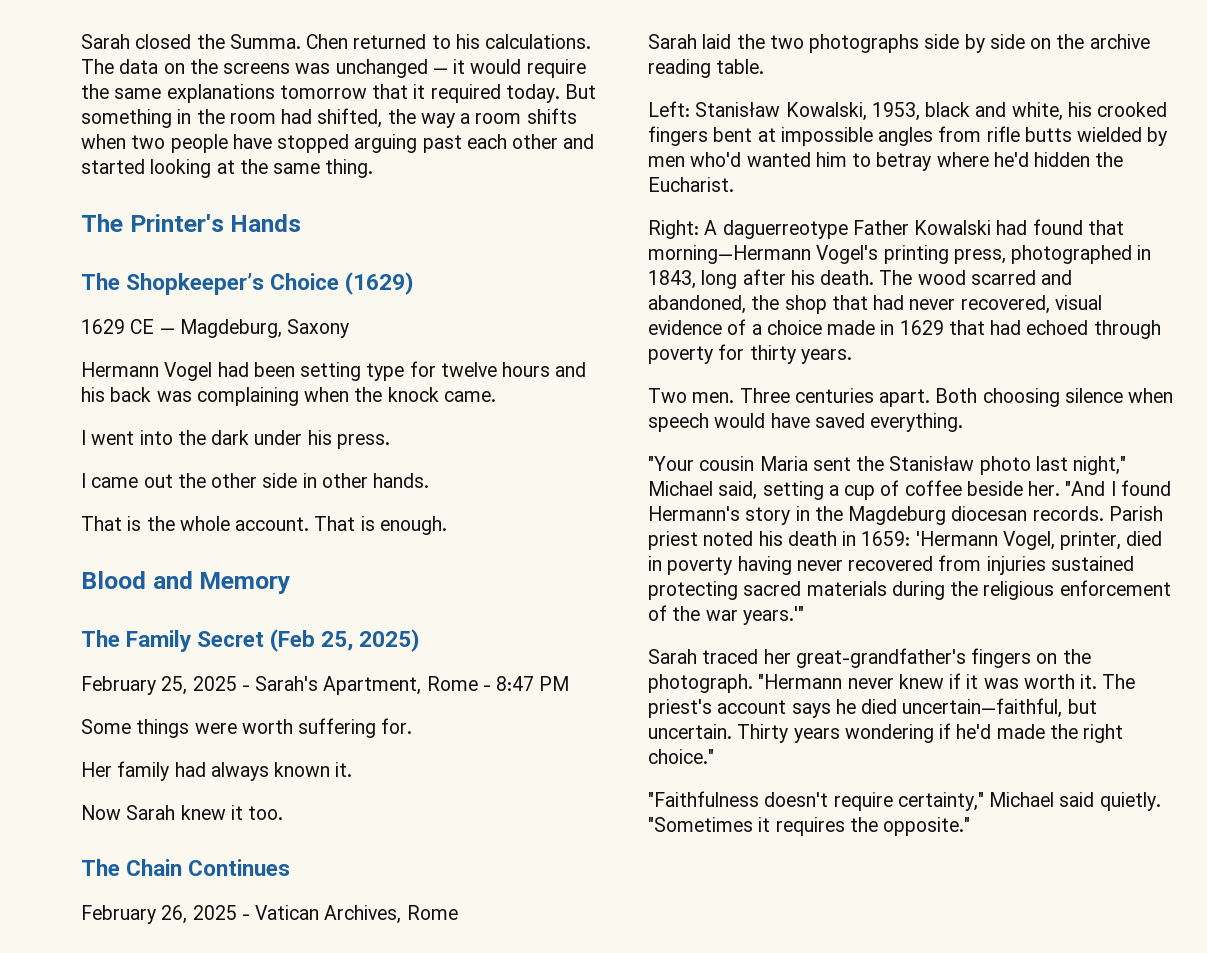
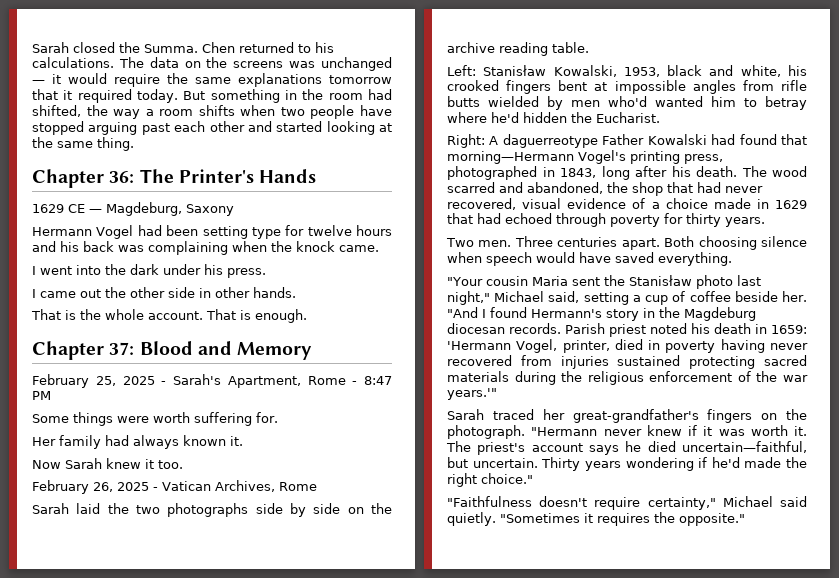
- The Printer's Hands
+ Chapter 36: The Printer's Hands
- The Shopkeeper’s Choice (1629)
- Blood and Memory
+ Chapter 37: Blood and Memory
- The Family Secret (Feb 25, 2025)
- The Chain Continues

